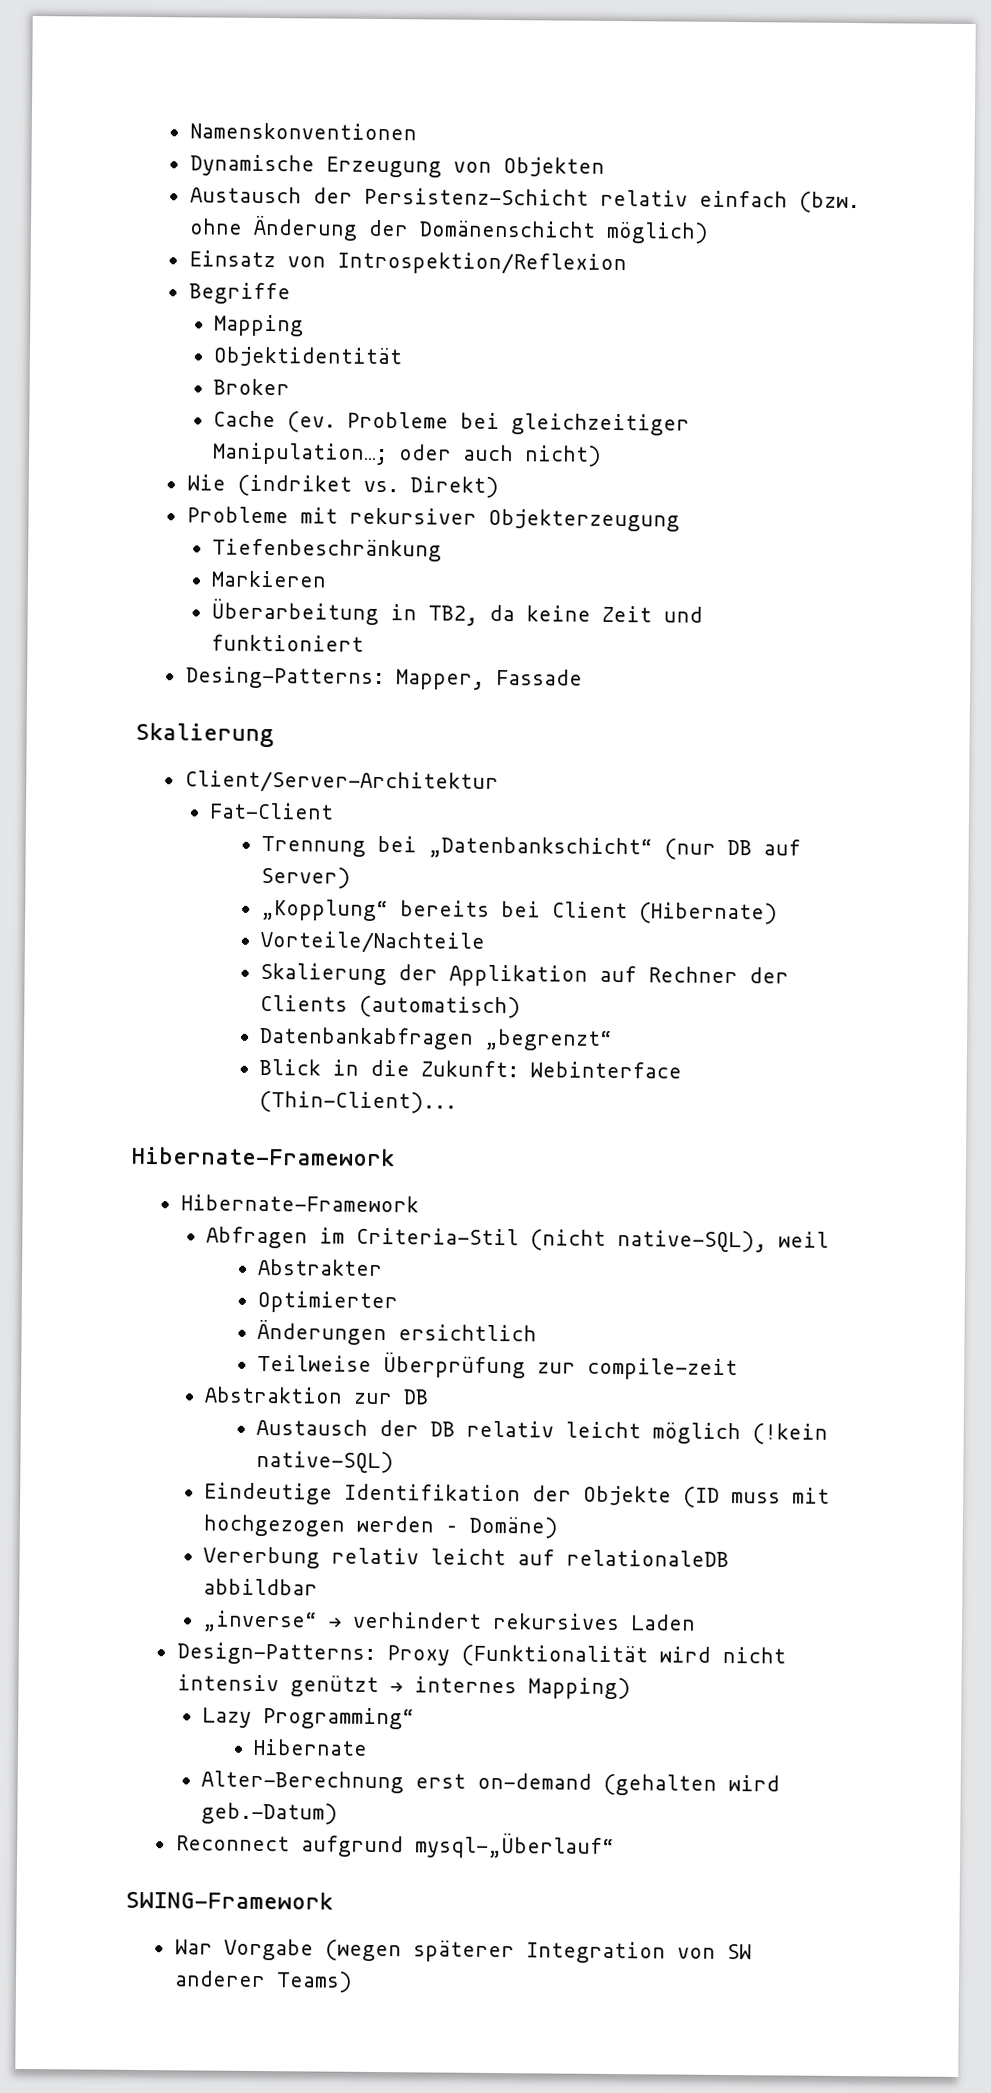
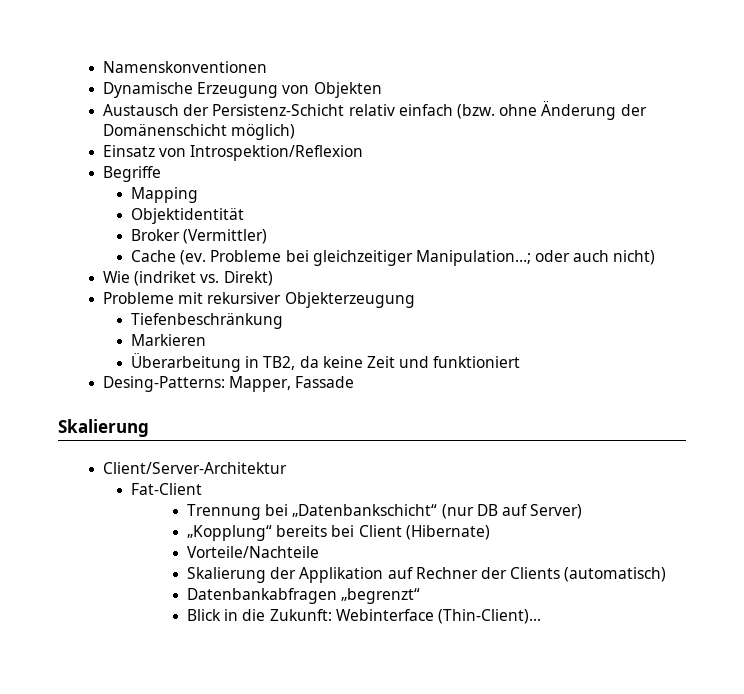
- Broker
+ Broker (Vermittler)
  Blick in die Zukunft: Webinterface (Thin-Client)...
- Hibernate-Framework
- Hibernate-Framework
- Abfragen im Criteria-Stil (nicht native-SQL), weil
- Abstrakter
- Optimierter
- Änderungen ersichtlich
- Teilweise Überprüfung zur compile-zeit
- Abstraktion zur DB
- Austausch der DB relativ leicht möglich (!kein native-SQL)
- Eindeutige Identifikation der Objekte (ID muss mit hochgezogen werden – Domäne)
- Vererbung relativ leicht auf relationaleDB abbildbar
- „inverse“ → verhindert rekursives Laden
- Design-Patterns: Proxy (Funktionalität wird nicht intensiv genützt → internes Mapping)
- Lazy Programming“
- Hibernate
- Alter-Berechnung erst on-demand (gehalten wird geb.-Datum)
- Reconnect aufgrund mysql-„Überlauf“
- SWING-Framework
- War Vorgabe (wegen späterer Integration von SW anderer Teams)

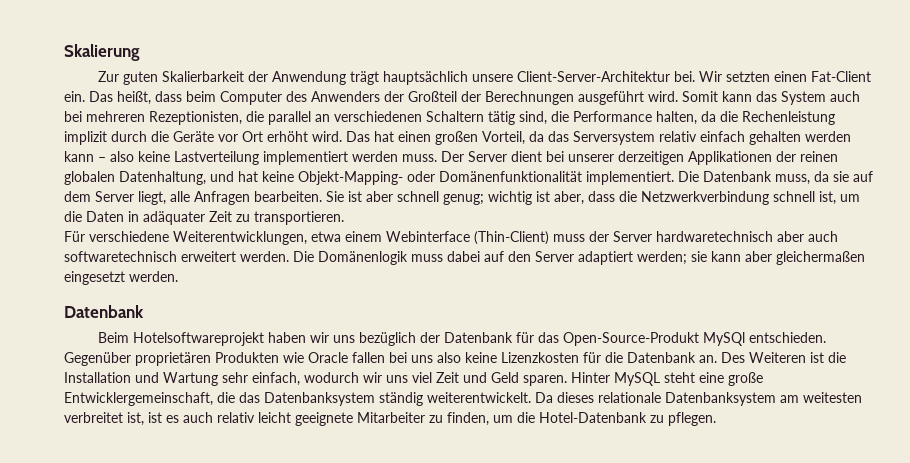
- Namenskonventionen
- Dynamische Erzeugung von Objekten
- Austausch der Persistenz-Schicht relativ einfach (bzw. ohne Änderung der Domänenschicht möglich)
- Einsatz von Introspektion/Reflexion
- Begriffe
- Mapping
- Objektidentität
- Broker (Vermittler)
- Cache (ev. Probleme bei gleichzeitiger Manipulation…; oder auch nicht)
- Wie (indriket vs. Direkt)
- Probleme mit rekursiver Objekterzeugung
- Tiefenbeschränkung
- Markieren
- Überarbeitung in TB2, da keine Zeit und funktioniert
- Desing-Patterns: Mapper, Fassade
  Skalierung
- Client/Server-Architektur
- Fat-Client
- Trennung bei „Datenbankschicht“ (nur DB auf Server)
- „Kopplung“ bereits bei Client (Hibernate)
- Vorteile/Nachteile
- Skalierung der Applikation auf Rechner der Clients (automatisch)
- Datenbankabfragen „begrenzt“
- Blick in die Zukunft: Webinterface (Thin-Client)...
+ Zur guten Skalierbarkeit der Anwendung trägt hauptsächlich unsere Client-Server-Architektur bei. Wir setzten einen Fat-Client ein. Das heißt, dass beim Computer des Anwenders der Großteil der Berechnungen ausgeführt wird. Somit kann das System auch bei mehreren Rezeptionisten, die parallel an verschiedenen Schaltern tätig sind, die Performance halten, da die Rechenleistung implizit durch die Geräte vor Ort erhöht wird. Das hat einen großen Vorteil, da das Serversystem relativ einfach gehalten werden kann – also keine Lastverteilung implementiert werden muss. Der Server dient bei unserer derzeitigen Applikationen der reinen globalen Datenhaltung, und hat keine Objekt-Mapping- oder Domänenfunktionalität implementiert. Die Datenbank muss, da sie auf dem Server liegt, alle Anfragen bearbeiten. Sie ist aber schnell genug; wichtig ist aber, dass die Netzwerkverbindung schnell ist, um die Daten in adäquater Zeit zu transportieren.
+ Für verschiedene Weiterentwicklungen, etwa einem Webinterface (Thin-Client) muss der Server hardwaretechnisch aber auch softwaretechnisch erweitert werden. Die Domänenlogik muss dabei auf den Server adaptiert werden; sie kann aber gleichermaßen eingesetzt werden.
+ Datenbank
+ Beim Hotelsoftwareprojekt haben wir uns bezüglich der Datenbank für das Open-Source-Produkt MySQl entschieden. Gegenüber proprietären Produkten wie Oracle fallen bei uns also keine Lizenzkosten für die Datenbank an. Des Weiteren ist die Installation und Wartung sehr einfach, wodurch wir uns viel Zeit und Geld sparen. Hinter MySQL steht eine große Entwicklergemeinschaft, die das Datenbanksystem ständig weiterentwickelt. Da dieses relationale Datenbanksystem am weitesten verbreitet ist, ist es auch relativ leicht geeignete Mitarbeiter zu finden, um die Hotel-Datenbank zu pflegen.

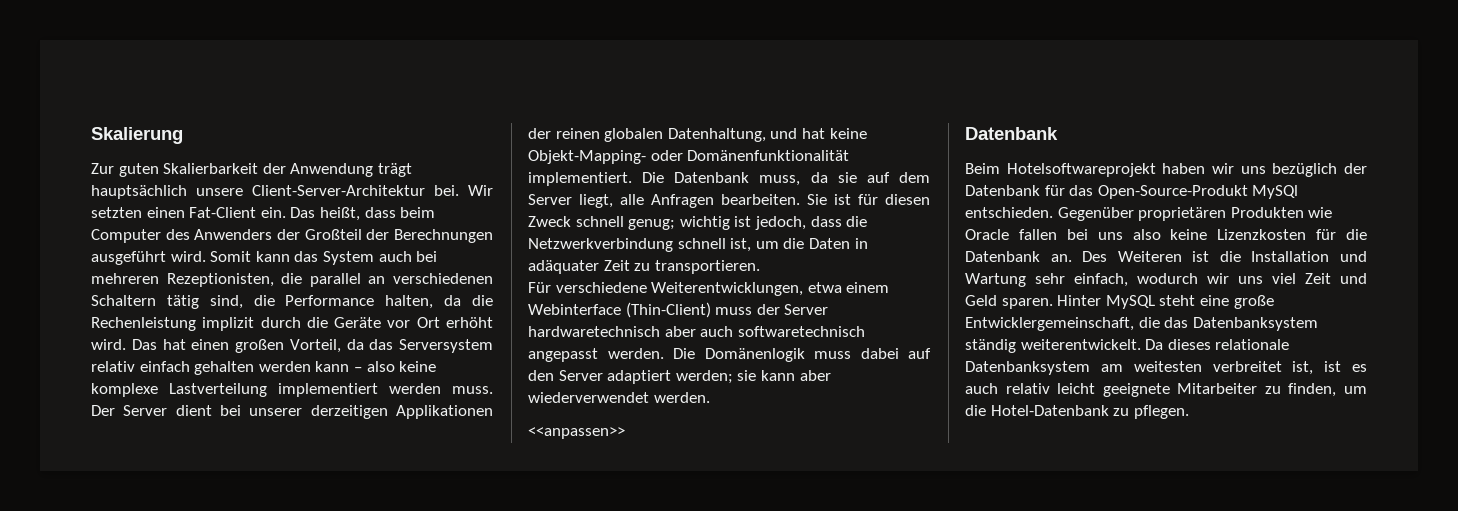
- Das hat einen großen Vorteil, da das Serversystem relativ einfach gehalten werden kann – also keine Lastverteilung implementiert werden muss.
+ Das hat einen großen Vorteil, da das Serversystem relativ einfach gehalten werden kann – also keine komplexe Lastverteilung implementiert werden muss.
- Sie ist aber schnell genug; wichtig ist aber, dass die Netzwerkverbindung schnell ist, um die Daten in adäquater Zeit zu transportieren.
+ Sie ist für diesen Zweck schnell genug; wichtig ist jedoch, dass die Netzwerkverbindung schnell ist, um die Daten in adäquater Zeit zu transportieren.
- Für verschiedene Weiterentwicklungen, etwa einem Webinterface (Thin-Client) muss der Server hardwaretechnisch aber auch softwaretechnisch erweitert werden.
+ Für verschiedene Weiterentwicklungen, etwa einem Webinterface (Thin-Client) muss der Server hardwaretechnisch aber auch softwaretechnisch angepasst werden.
- Die Domänenlogik muss dabei auf den Server adaptiert werden; sie kann aber gleichermaßen eingesetzt werden.
+ Die Domänenlogik muss dabei auf den Server adaptiert werden; sie kann aber wiederverwendet werden.
+ <<anpassen>>

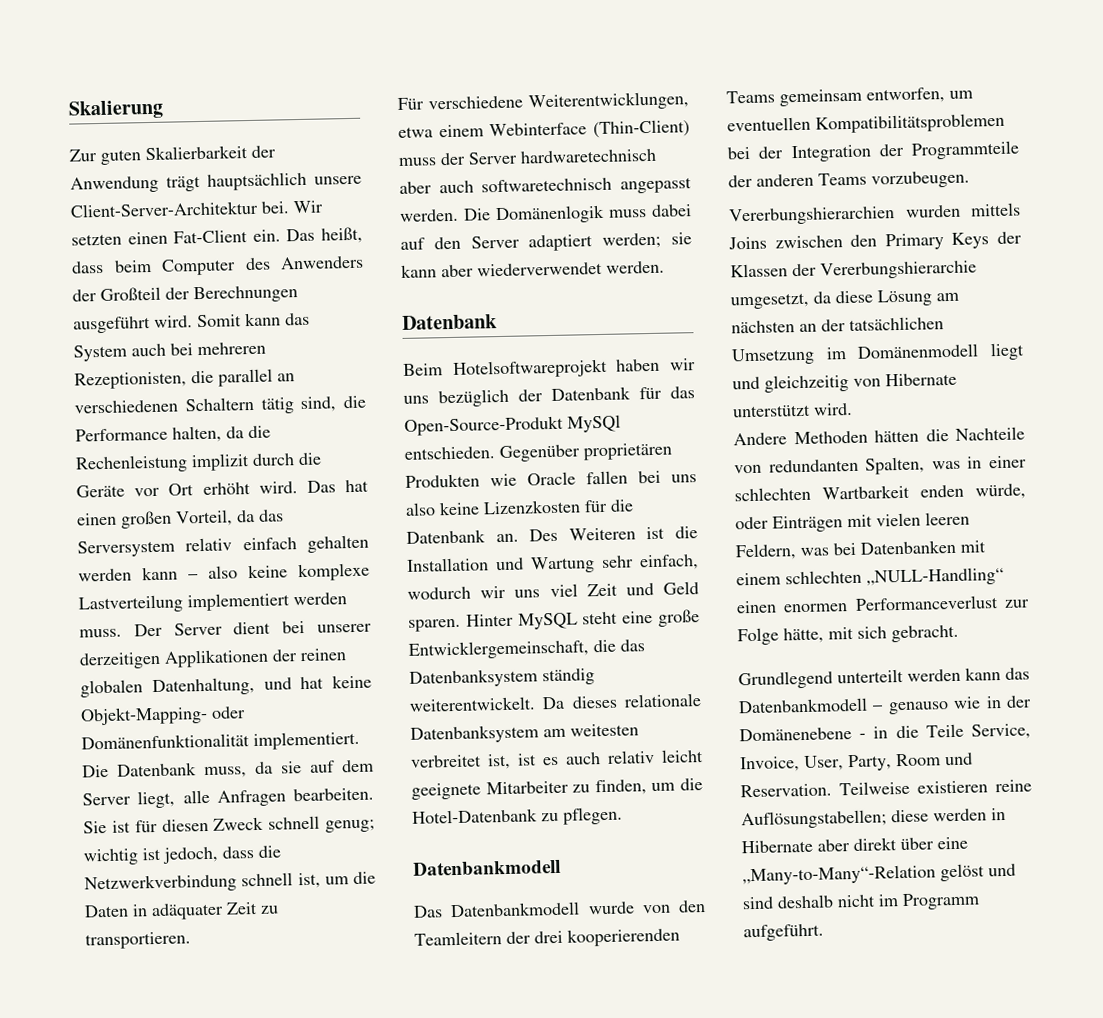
- <<anpassen>>
  Da dieses relationale Datenbanksystem am weitesten verbreitet ist, ist es auch relativ leicht geeignete Mitarbeiter zu finden, um die Hotel-Datenbank zu pflegen.
+ Datenbankmodell
+ Das Datenbankmodell wurde von den Teamleitern der drei kooperierenden Teams gemeinsam entworfen, um eventuellen Kompatibilitätsproblemen bei der Integration der Programmteile der anderen Teams vorzubeugen.
+ Vererbungshierarchien wurden mittels Joins zwischen den Primary Keys der Klassen der Vererbungshierarchie umgesetzt, da diese Lösung am nächsten an der tatsächlichen Umsetzung im Domänenmodell liegt und gleichzeitig von Hibernate unterstützt wird.
+ Andere Methoden hätten die Nachteile von redundanten Spalten, was in einer schlechten Wartbarkeit enden würde, oder Einträgen mit vielen leeren Feldern, was bei Datenbanken mit einem schlechten „NULL-Handling“ einen enormen Performanceverlust zur Folge hätte, mit sich gebracht.
+ Grundlegend unterteilt werden kann das Datenbankmodell – genauso wie in der Domänenebene - in die Teile Service, Invoice, User, Party, Room und Reservation. Teilweise existieren reine Auflösungstabellen; diese werden in Hibernate aber direkt über eine „Many-to-Many“-Relation gelöst und sind deshalb nicht im Programm aufgeführt.

